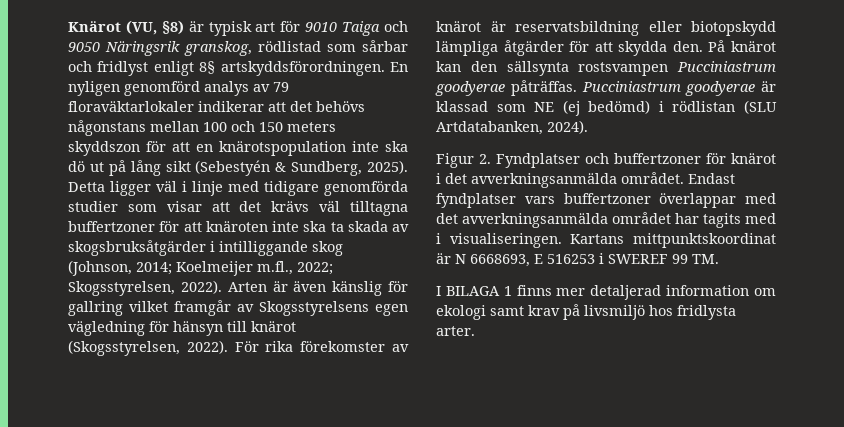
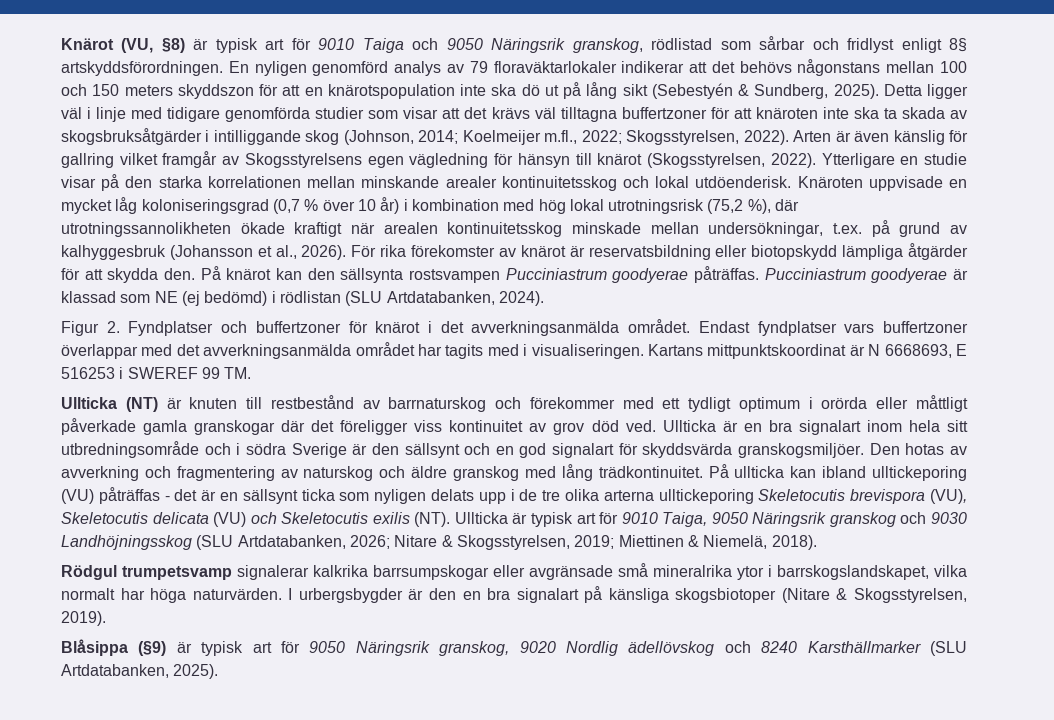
+ Ytterligare en studie visar på den starka korrelationen mellan minskande arealer kontinuitetsskog och lokal utdöenderisk. Knäroten uppvisade en mycket låg koloniseringsgrad (0,7 % över 10 år) i kombination med hög lokal utrotningsrisk (75,2 %), där utrotningssannolikheten ökade kraftigt när arealen kontinuitetsskog minskade mellan undersökningar, t.ex. på grund av kalhyggesbruk (Johansson et al., 2026).
- I BILAGA 1 finns mer detaljerad information om ekologi samt krav på livsmiljö hos fridlysta arter.
+ Ullticka (NT) är knuten till restbestånd av barrnaturskog och förekommer med ett tydligt optimum i orörda eller måttligt påverkade gamla granskogar där det föreligger viss kontinuitet av grov död ved. Ullticka är en bra signalart inom hela sitt utbredningsområde och i södra Sverige är den sällsynt och en god signalart för skyddsvärda granskogsmiljöer. Den hotas av avverkning och fragmentering av naturskog och äldre granskog med lång trädkontinuitet. På ullticka kan ibland ulltickeporing (VU) påträffas - det är en sällsynt ticka som nyligen delats upp i de tre olika arterna ulltickeporing Skeletocutis brevispora (VU), Skeletocutis delicata (VU) och Skeletocutis exilis (NT). Ullticka är typisk art för 9010 Taiga, 9050 Näringsrik granskog och 9030 Landhöjningsskog (SLU Artdatabanken, 2026; Nitare & Skogsstyrelsen, 2019; Miettinen & Niemelä, 2018).
+ Rödgul trumpetsvamp signalerar kalkrika barrsumpskogar eller avgränsade små mineralrika ytor i barrskogslandskapet, vilka normalt har höga naturvärden. I urbergsbygder är den en bra signalart på känsliga skogsbiotoper (Nitare & Skogsstyrelsen, 2019).
+ Blåsippa (§9) är typisk art för 9050 Näringsrik granskog, 9020 Nordlig ädellövskog och 8240 Karsthällmarker (SLU Artdatabanken, 2025).

